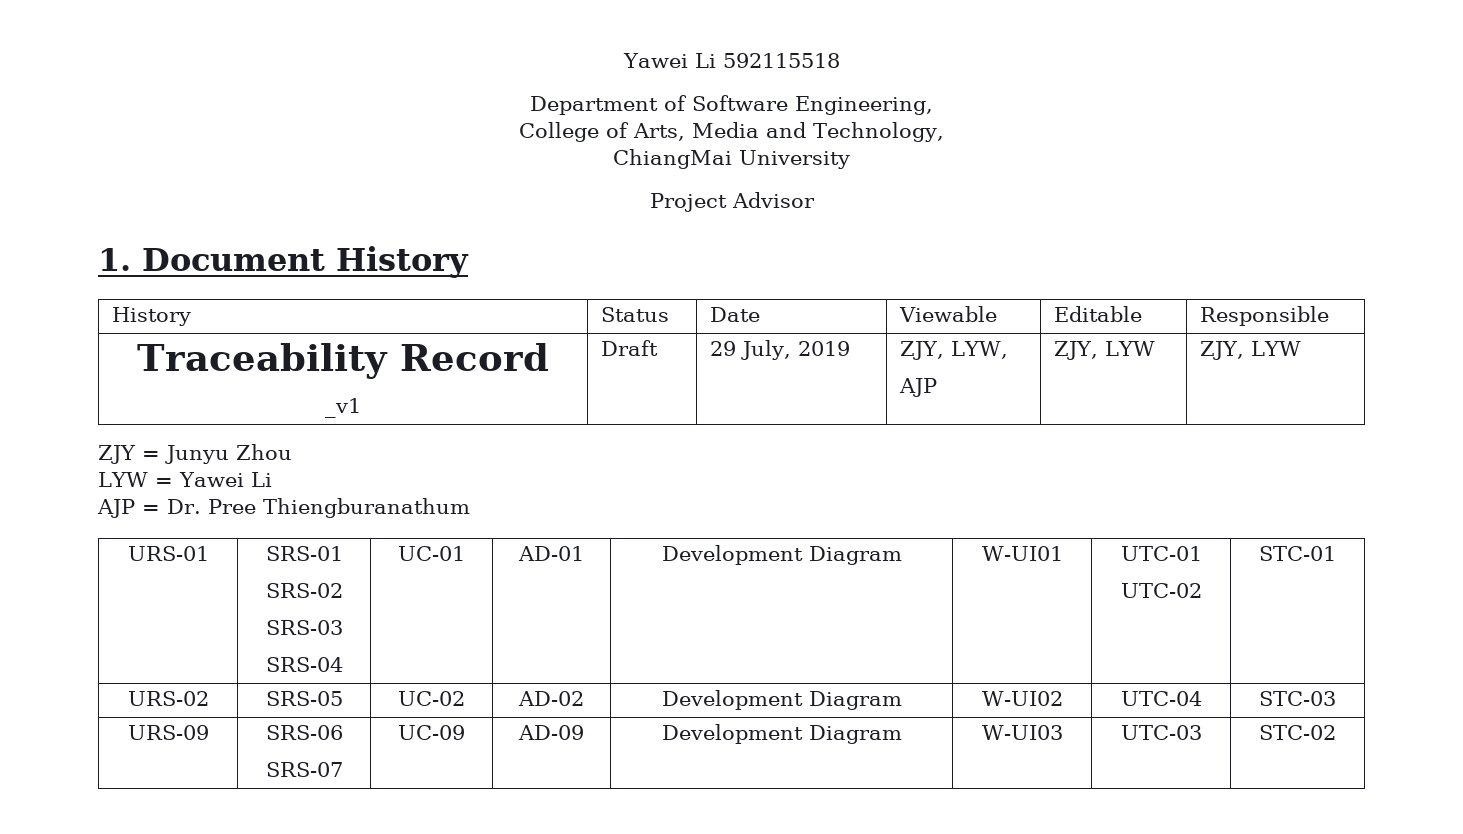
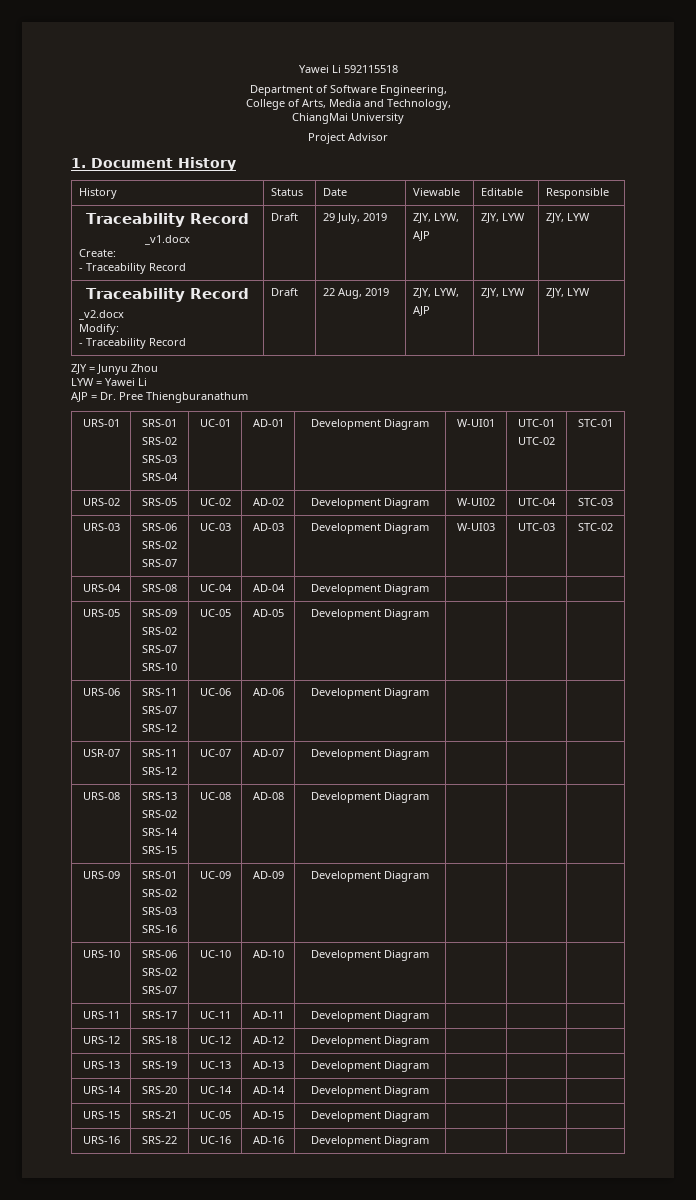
  History | Status | Date | Viewable | Editable | Responsible
  Traceability Record
- _v1 | Draft | 29 July, 2019 | ZJY, LYW,
+ _v1.docx
+ Create:
+ - Traceability Record | Draft | 29 July, 2019 | ZJY, LYW,
+ AJP | ZJY, LYW | ZJY, LYW
+ Traceability Record
+ _v2.docx
+ Modify:
+ - Traceability Record | Draft | 22 Aug, 2019 | ZJY, LYW,
- URS-09 | SRS-06
- SRS-07 | UC-09 | AD-09 | Development Diagram | W-UI03 | UTC-03 | STC-02
+ URS-03 | SRS-06
+ SRS-02
+ SRS-07 | UC-03 | AD-03 | Development Diagram | W-UI03 | UTC-03 | STC-02
+ URS-04 | SRS-08 | UC-04 | AD-04 | Development Diagram | | |
+ URS-05 | SRS-09
+ SRS-02
+ SRS-07
+ SRS-10 | UC-05 | AD-05 | Development Diagram | | |
+ URS-06 | SRS-11
+ SRS-07
+ SRS-12 | UC-06 | AD-06 | Development Diagram | | |
+ USR-07 | SRS-11
+ SRS-12 | UC-07 | AD-07 | Development Diagram | | |
+ URS-08 | SRS-13
+ SRS-02
+ SRS-14
+ SRS-15 | UC-08 | AD-08 | Development Diagram | | |
+ URS-09 | SRS-01
+ SRS-02
+ SRS-03
+ SRS-16 | UC-09 | AD-09 | Development Diagram | | |
+ URS-10 | SRS-06
+ SRS-02
+ SRS-07 | UC-10 | AD-10 | Development Diagram | | |
+ URS-11 | SRS-17 | UC-11 | AD-11 | Development Diagram | | |
+ URS-12 | SRS-18 | UC-12 | AD-12 | Development Diagram | | |
+ URS-13 | SRS-19 | UC-13 | AD-13 | Development Diagram | | |
+ URS-14 | SRS-20 | UC-14 | AD-14 | Development Diagram | | |
+ URS-15 | SRS-21 | UC-05 | AD-15 | Development Diagram | | |
+ URS-16 | SRS-22 | UC-16 | AD-16 | Development Diagram | | |

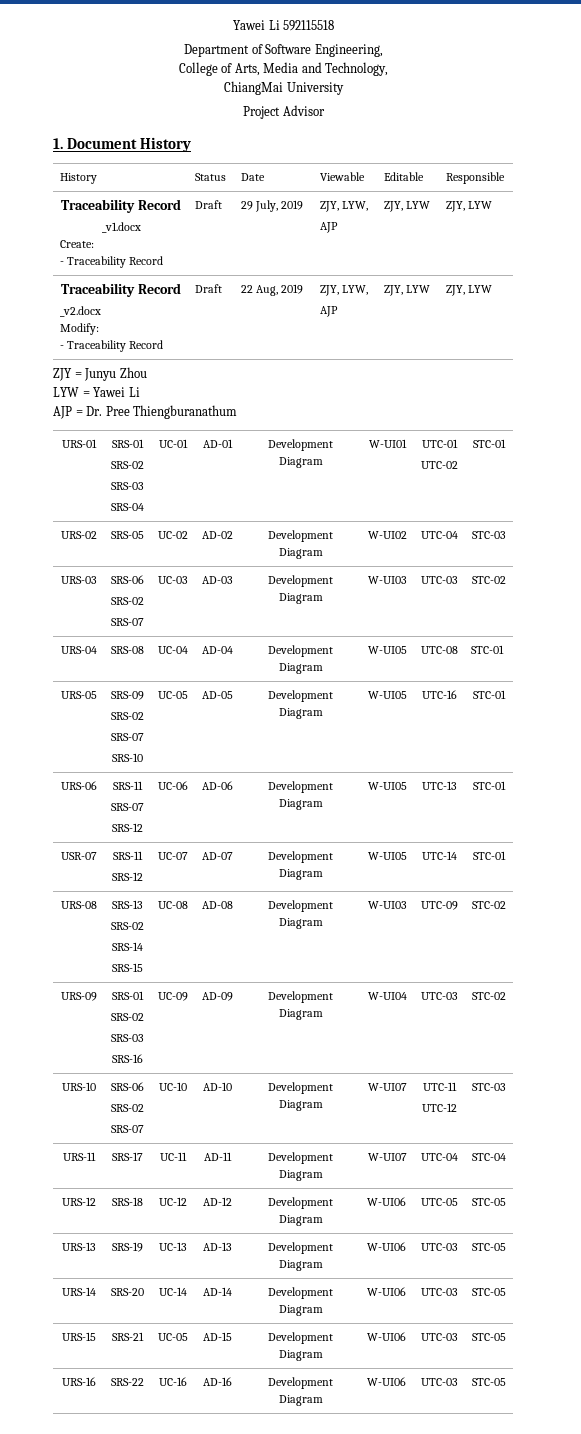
- URS-04 | SRS-08 | UC-04 | AD-04 | Development Diagram | | |
+ URS-04 | SRS-08 | UC-04 | AD-04 | Development Diagram | W-UI05 | UTC-08 | STC-01
  URS-05 | SRS-09
  SRS-02
  SRS-07
- SRS-10 | UC-05 | AD-05 | Development Diagram | | |
+ SRS-10 | UC-05 | AD-05 | Development Diagram | W-UI05 | UTC-16 | STC-01
  URS-06 | SRS-11
  SRS-07
- SRS-12 | UC-06 | AD-06 | Development Diagram | | |
+ SRS-12 | UC-06 | AD-06 | Development Diagram | W-UI05 | UTC-13 | STC-01
  USR-07 | SRS-11
- SRS-12 | UC-07 | AD-07 | Development Diagram | | |
+ SRS-12 | UC-07 | AD-07 | Development Diagram | W-UI05 | UTC-14 | STC-01
  URS-08 | SRS-13
  SRS-02
  SRS-14
- SRS-15 | UC-08 | AD-08 | Development Diagram | | |
+ SRS-15 | UC-08 | AD-08 | Development Diagram | W-UI03 | UTC-09 | STC-02
  URS-09 | SRS-01
  SRS-02
  SRS-03
- SRS-16 | UC-09 | AD-09 | Development Diagram | | |
+ SRS-16 | UC-09 | AD-09 | Development Diagram | W-UI04 | UTC-03 | STC-02
  URS-10 | SRS-06
  SRS-02
- SRS-07 | UC-10 | AD-10 | Development Diagram | | |
+ SRS-07 | UC-10 | AD-10 | Development Diagram | W-UI07 | UTC-11
+ UTC-12 | STC-03
- URS-11 | SRS-17 | UC-11 | AD-11 | Development Diagram | | |
+ URS-11 | SRS-17 | UC-11 | AD-11 | Development Diagram | W-UI07 | UTC-04 | STC-04
- URS-12 | SRS-18 | UC-12 | AD-12 | Development Diagram | | |
+ URS-12 | SRS-18 | UC-12 | AD-12 | Development Diagram | W-UI06 | UTC-05 | STC-05
- URS-13 | SRS-19 | UC-13 | AD-13 | Development Diagram | | |
+ URS-13 | SRS-19 | UC-13 | AD-13 | Development Diagram | W-UI06 | UTC-03 | STC-05
- URS-14 | SRS-20 | UC-14 | AD-14 | Development Diagram | | |
+ URS-14 | SRS-20 | UC-14 | AD-14 | Development Diagram | W-UI06 | UTC-03 | STC-05
- URS-15 | SRS-21 | UC-05 | AD-15 | Development Diagram | | |
+ URS-15 | SRS-21 | UC-05 | AD-15 | Development Diagram | W-UI06 | UTC-03 | STC-05
- URS-16 | SRS-22 | UC-16 | AD-16 | Development Diagram | | |
+ URS-16 | SRS-22 | UC-16 | AD-16 | Development Diagram | W-UI06 | UTC-03 | STC-05

